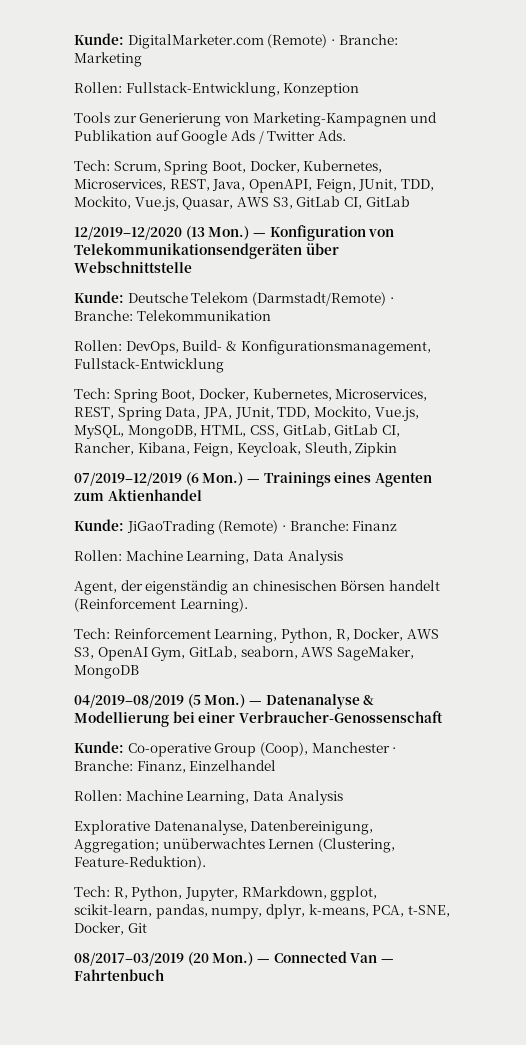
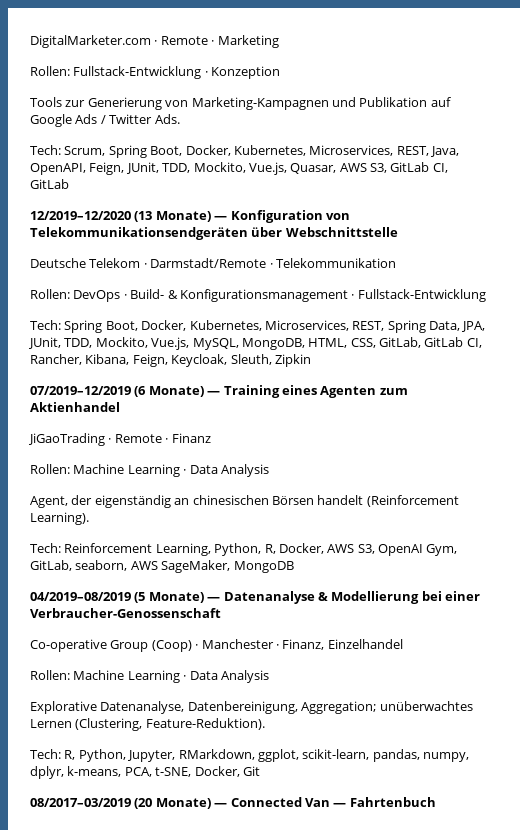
- Kunde: DigitalMarketer.com (Remote) · Branche: Marketing
+ DigitalMarketer.com · Remote · Marketing
- Rollen: Fullstack-Entwicklung, Konzeption
+ Rollen: Fullstack-Entwicklung · Konzeption
- 12/2019–12/2020 (13 Mon.) — Konfiguration von Telekommunikationsendgeräten über Webschnittstelle
+ 12/2019–12/2020 (13 Monate) — Konfiguration von Telekommunikationsendgeräten über Webschnittstelle
- Kunde: Deutsche Telekom (Darmstadt/Remote) · Branche: Telekommunikation
+ Deutsche Telekom · Darmstadt/Remote · Telekommunikation
- Rollen: DevOps, Build- & Konfigurationsmanagement, Fullstack-Entwicklung
+ Rollen: DevOps · Build- & Konfigurationsmanagement · Fullstack-Entwicklung
- 07/2019–12/2019 (6 Mon.) — Trainings eines Agenten zum Aktienhandel
+ 07/2019–12/2019 (6 Monate) — Training eines Agenten zum Aktienhandel
- Kunde: JiGaoTrading (Remote) · Branche: Finanz
- Rollen: Machine Learning, Data Analysis
+ JiGaoTrading · Remote · Finanz
+ Rollen: Machine Learning · Data Analysis
- 04/2019–08/2019 (5 Mon.) — Datenanalyse & Modellierung bei einer Verbraucher-Genossenschaft
+ 04/2019–08/2019 (5 Monate) — Datenanalyse & Modellierung bei einer Verbraucher-Genossenschaft
- Kunde: Co-operative Group (Coop), Manchester · Branche: Finanz, Einzelhandel
- Rollen: Machine Learning, Data Analysis
+ Co-operative Group (Coop) · Manchester · Finanz, Einzelhandel
+ Rollen: Machine Learning · Data Analysis
- 08/2017–03/2019 (20 Mon.) — Connected Van — Fahrtenbuch
+ 08/2017–03/2019 (20 Monate) — Connected Van — Fahrtenbuch

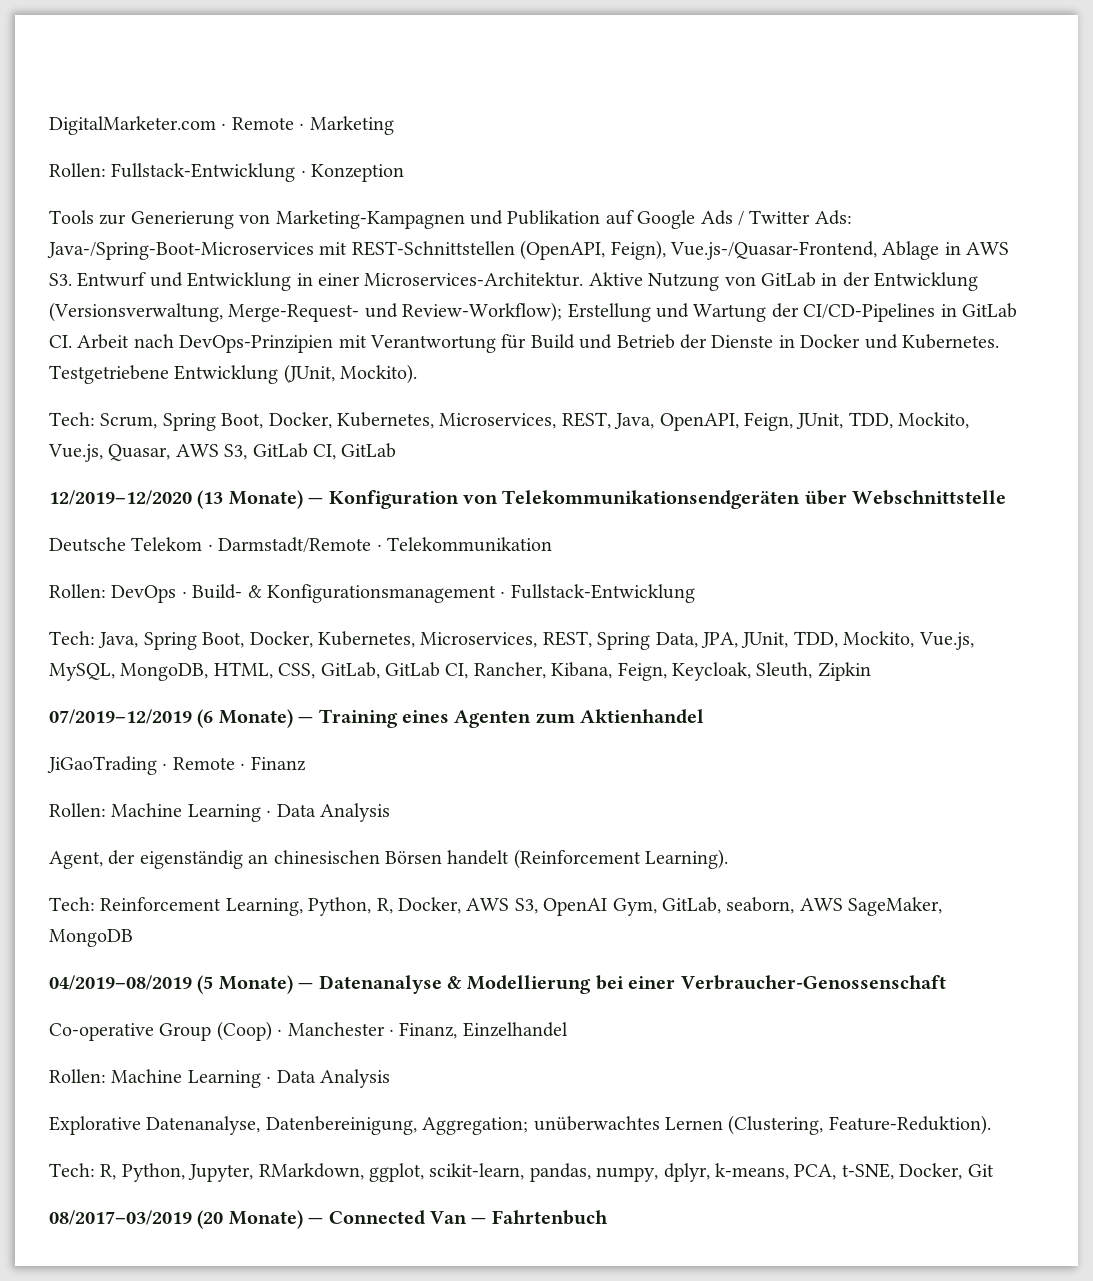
- Tools zur Generierung von Marketing-Kampagnen und Publikation auf Google Ads / Twitter Ads.
+ Tools zur Generierung von Marketing-Kampagnen und Publikation auf Google Ads / Twitter Ads: Java-/Spring-Boot-Microservices mit REST-Schnittstellen (OpenAPI, Feign), Vue.js-/Quasar-Frontend, Ablage in AWS S3. Entwurf und Entwicklung in einer Microservices-Architektur. Aktive Nutzung von GitLab in der Entwicklung (Versionsverwaltung, Merge-Request- und Review-Workflow); Erstellung und Wartung der CI/CD-Pipelines in GitLab CI. Arbeit nach DevOps-Prinzipien mit Verantwortung für Build und Betrieb der Dienste in Docker und Kubernetes. Testgetriebene Entwicklung (JUnit, Mockito).
- Tech: Spring Boot, Docker, Kubernetes, Microservices, REST, Spring Data, JPA, JUnit, TDD, Mockito, Vue.js, MySQL, MongoDB, HTML, CSS, GitLab, GitLab CI, Rancher, Kibana, Feign, Keycloak, Sleuth, Zipkin
+ Tech: Java, Spring Boot, Docker, Kubernetes, Microservices, REST, Spring Data, JPA, JUnit, TDD, Mockito, Vue.js, MySQL, MongoDB, HTML, CSS, GitLab, GitLab CI, Rancher, Kibana, Feign, Keycloak, Sleuth, Zipkin

